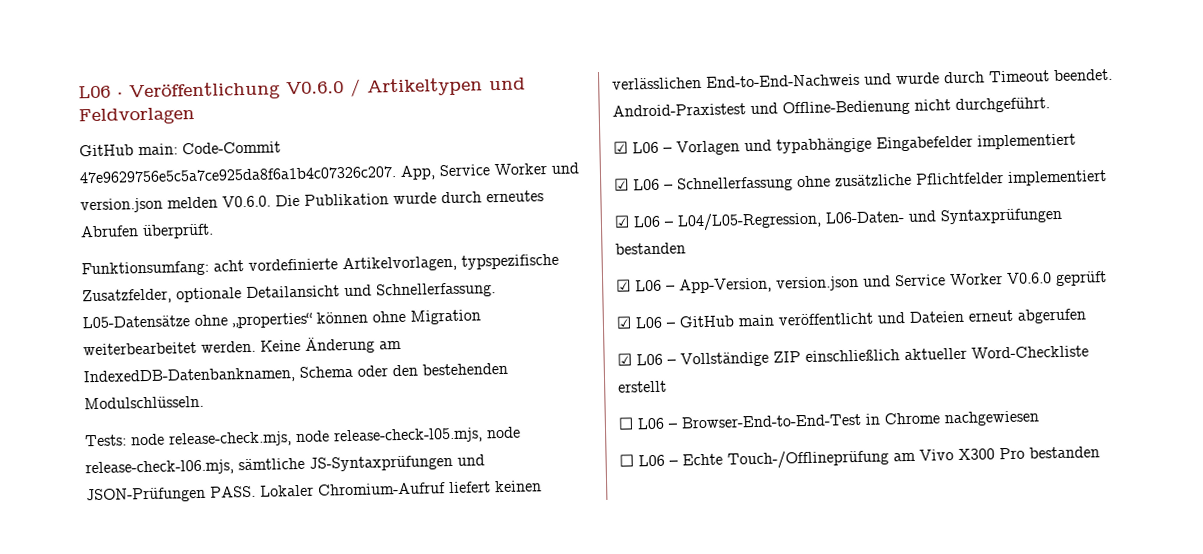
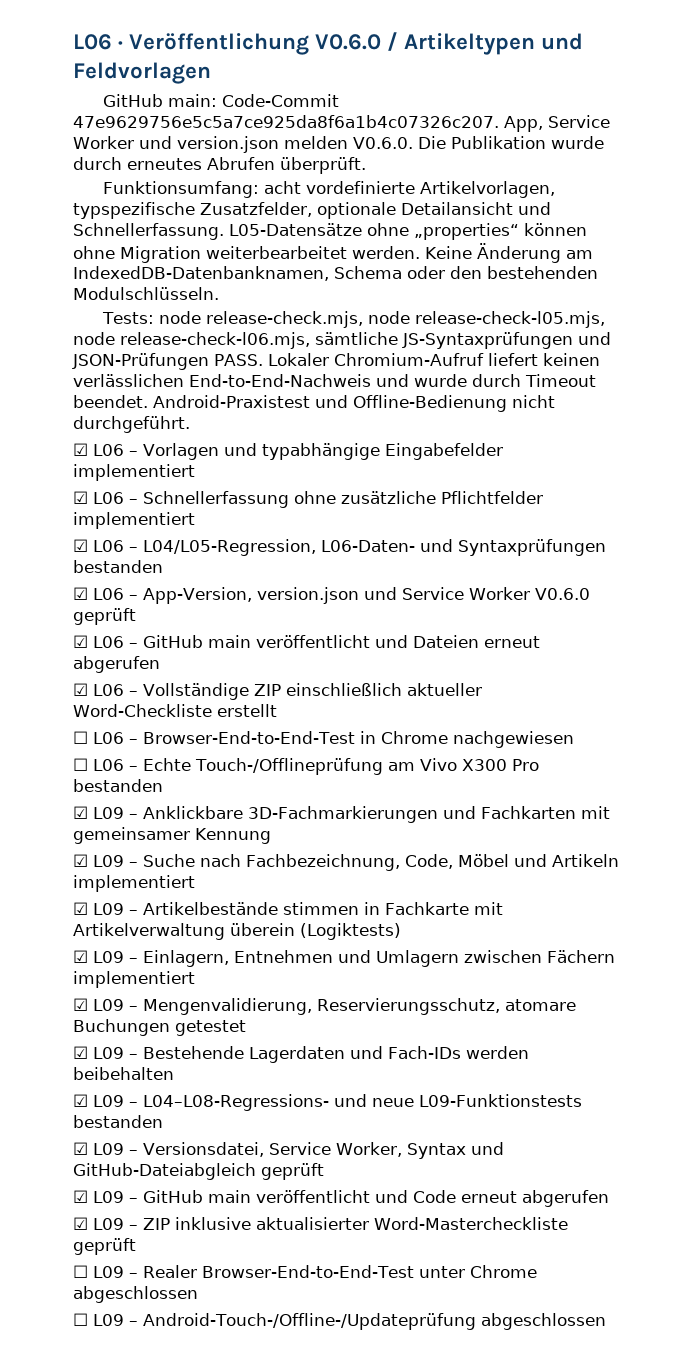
+ ☑ L09 – Anklickbare 3D-Fachmarkierungen und Fachkarten mit gemeinsamer Kennung
+ ☑ L09 – Suche nach Fachbezeichnung, Code, Möbel und Artikeln implementiert
+ ☑ L09 – Artikelbestände stimmen in Fachkarte mit Artikelverwaltung überein (Logiktests)
+ ☑ L09 – Einlagern, Entnehmen und Umlagern zwischen Fächern implementiert
+ ☑ L09 – Mengenvalidierung, Reservierungsschutz, atomare Buchungen getestet
+ ☑ L09 – Bestehende Lagerdaten und Fach-IDs werden beibehalten
+ ☑ L09 – L04–L08-Regressions- und neue L09-Funktionstests bestanden
+ ☑ L09 – Versionsdatei, Service Worker, Syntax und GitHub-Dateiabgleich geprüft
+ ☑ L09 – GitHub main veröffentlicht und Code erneut abgerufen
+ ☑ L09 – ZIP inklusive aktualisierter Word-Mastercheckliste geprüft
+ ☐ L09 – Realer Browser-End-to-End-Test unter Chrome abgeschlossen
+ ☐ L09 – Android-Touch-/Offline-/Updateprüfung abgeschlossen

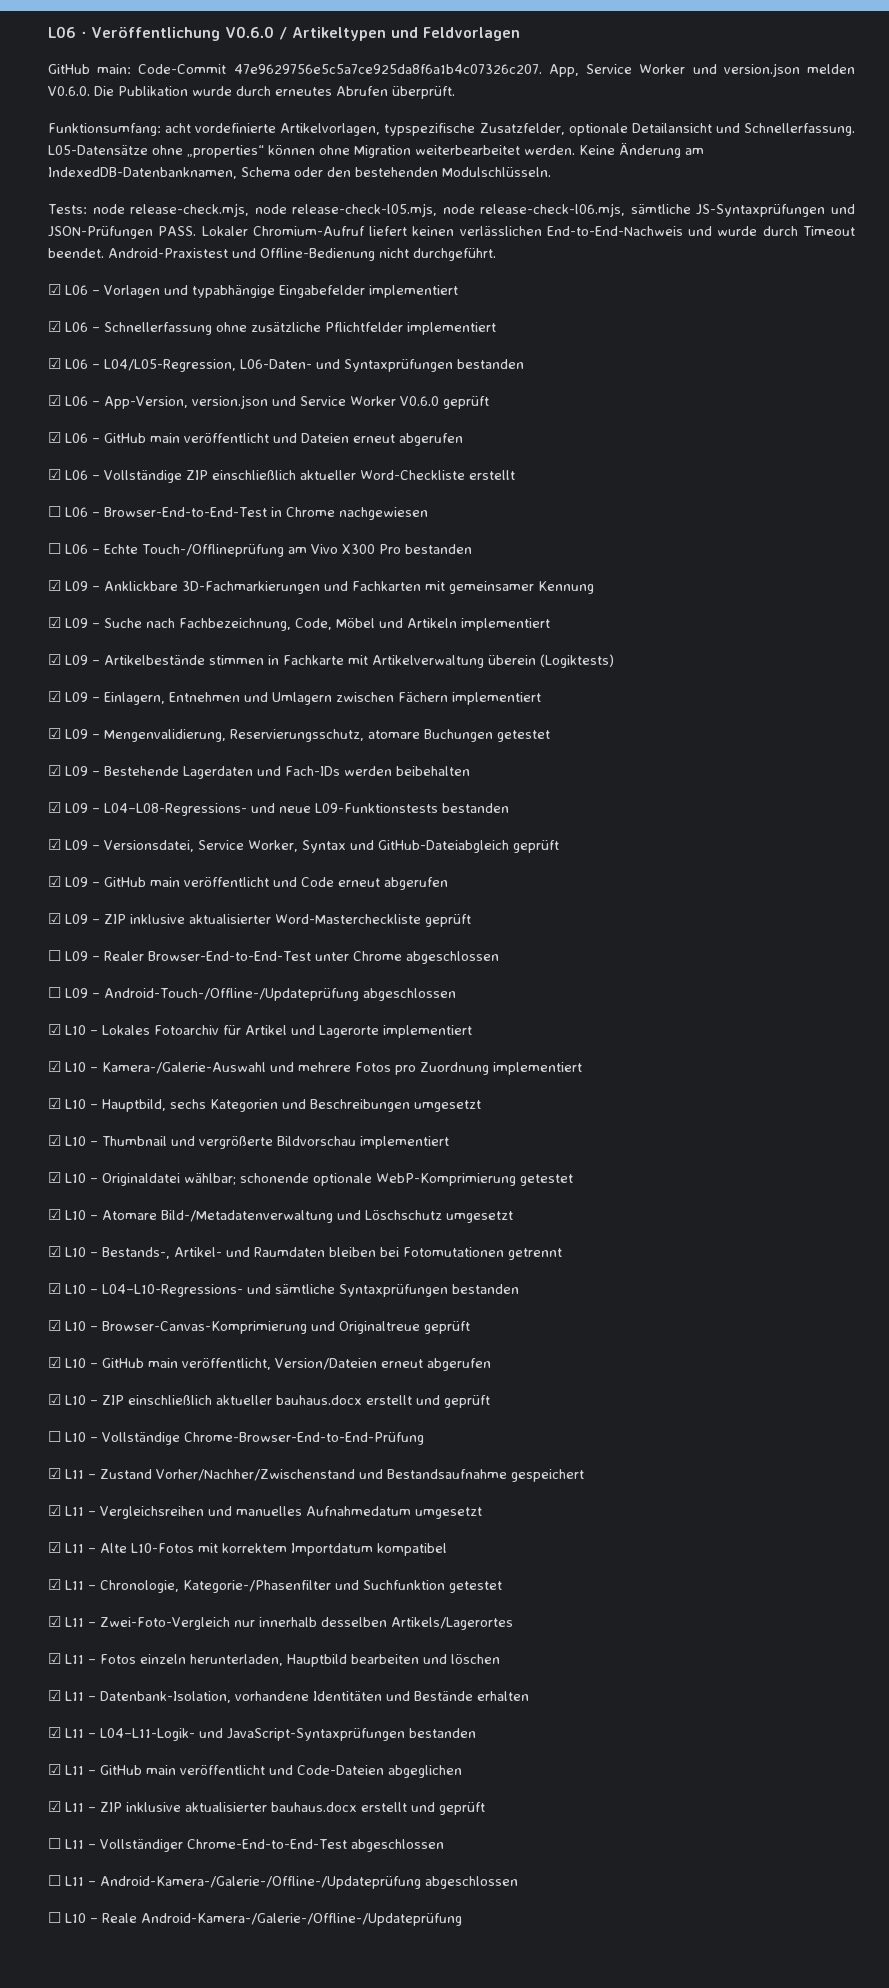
+ ☑ L10 – Lokales Fotoarchiv für Artikel und Lagerorte implementiert
+ ☑ L10 – Kamera-/Galerie-Auswahl und mehrere Fotos pro Zuordnung implementiert
+ ☑ L10 – Hauptbild, sechs Kategorien und Beschreibungen umgesetzt
+ ☑ L10 – Thumbnail und vergrößerte Bildvorschau implementiert
+ ☑ L10 – Originaldatei wählbar; schonende optionale WebP-Komprimierung getestet
+ ☑ L10 – Atomare Bild-/Metadatenverwaltung und Löschschutz umgesetzt
+ ☑ L10 – Bestands-, Artikel- und Raumdaten bleiben bei Fotomutationen getrennt
+ ☑ L10 – L04–L10-Regressions- und sämtliche Syntaxprüfungen bestanden
+ ☑ L10 – Browser-Canvas-Komprimierung und Originaltreue geprüft
+ ☑ L10 – GitHub main veröffentlicht, Version/Dateien erneut abgerufen
+ ☑ L10 – ZIP einschließlich aktueller bauhaus.docx erstellt und geprüft
+ ☐ L10 – Vollständige Chrome-Browser-End-to-End-Prüfung
+ ☑ L11 – Zustand Vorher/Nachher/Zwischenstand und Bestandsaufnahme gespeichert
+ ☑ L11 – Vergleichsreihen und manuelles Aufnahmedatum umgesetzt
+ ☑ L11 – Alte L10-Fotos mit korrektem Importdatum kompatibel
+ ☑ L11 – Chronologie, Kategorie-/Phasenfilter und Suchfunktion getestet
+ ☑ L11 – Zwei-Foto-Vergleich nur innerhalb desselben Artikels/Lagerortes
+ ☑ L11 – Fotos einzeln herunterladen, Hauptbild bearbeiten und löschen
+ ☑ L11 – Datenbank-Isolation, vorhandene Identitäten und Bestände erhalten
+ ☑ L11 – L04–L11-Logik- und JavaScript-Syntaxprüfungen bestanden
+ ☑ L11 – GitHub main veröffentlicht und Code-Dateien abgeglichen
+ ☑ L11 – ZIP inklusive aktualisierter bauhaus.docx erstellt und geprüft
+ ☐ L11 – Vollständiger Chrome-End-to-End-Test abgeschlossen
+ ☐ L11 – Android-Kamera-/Galerie-/Offline-/Updateprüfung abgeschlossen
+ ☐ L10 – Reale Android-Kamera-/Galerie-/Offline-/Updateprüfung

